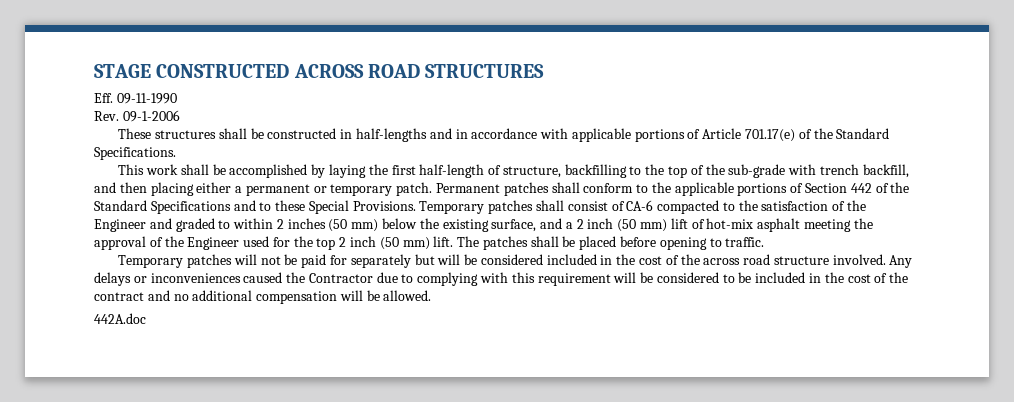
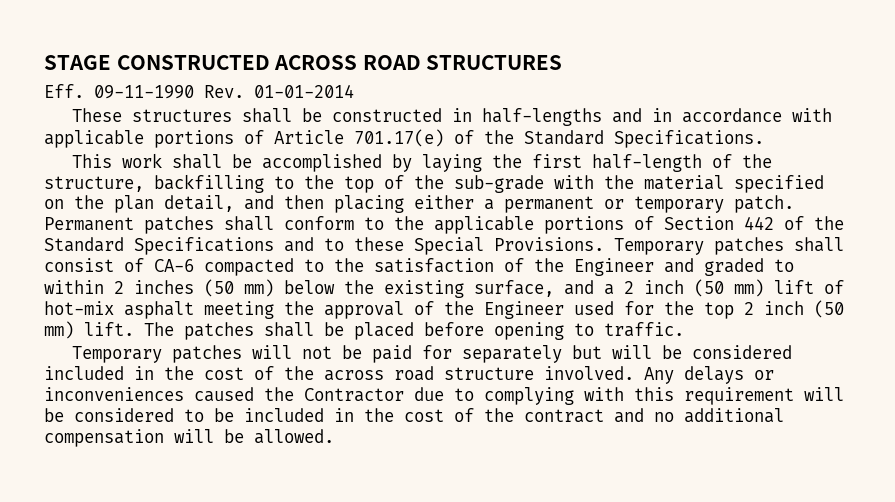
- Eff. 09-11-1990
- Rev. 09-1-2006
+ Eff. 09-11-1990 Rev. 01-01-2014
- This work shall be accomplished by laying the first half-length of structure, backfilling to the top of the sub-grade with trench backfill, and then placing either a permanent or temporary patch.
+ This work shall be accomplished by laying the first half-length of the structure, backfilling to the top of the sub-grade with the material specified on the plan detail, and then placing either a permanent or temporary patch.
- 442A.doc

